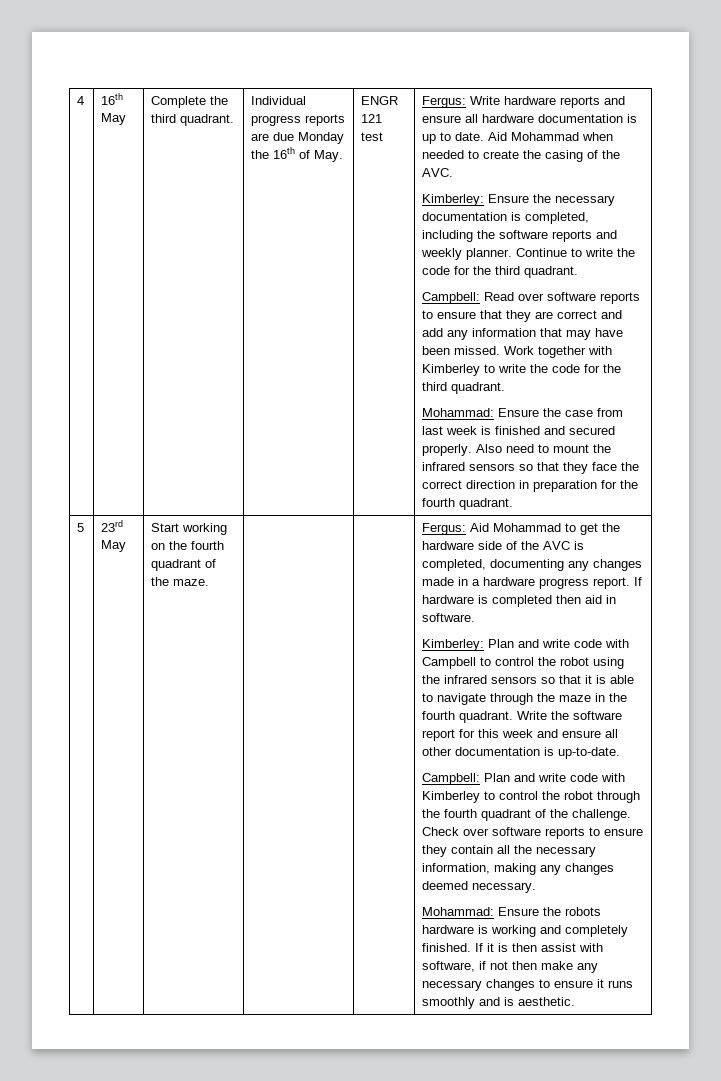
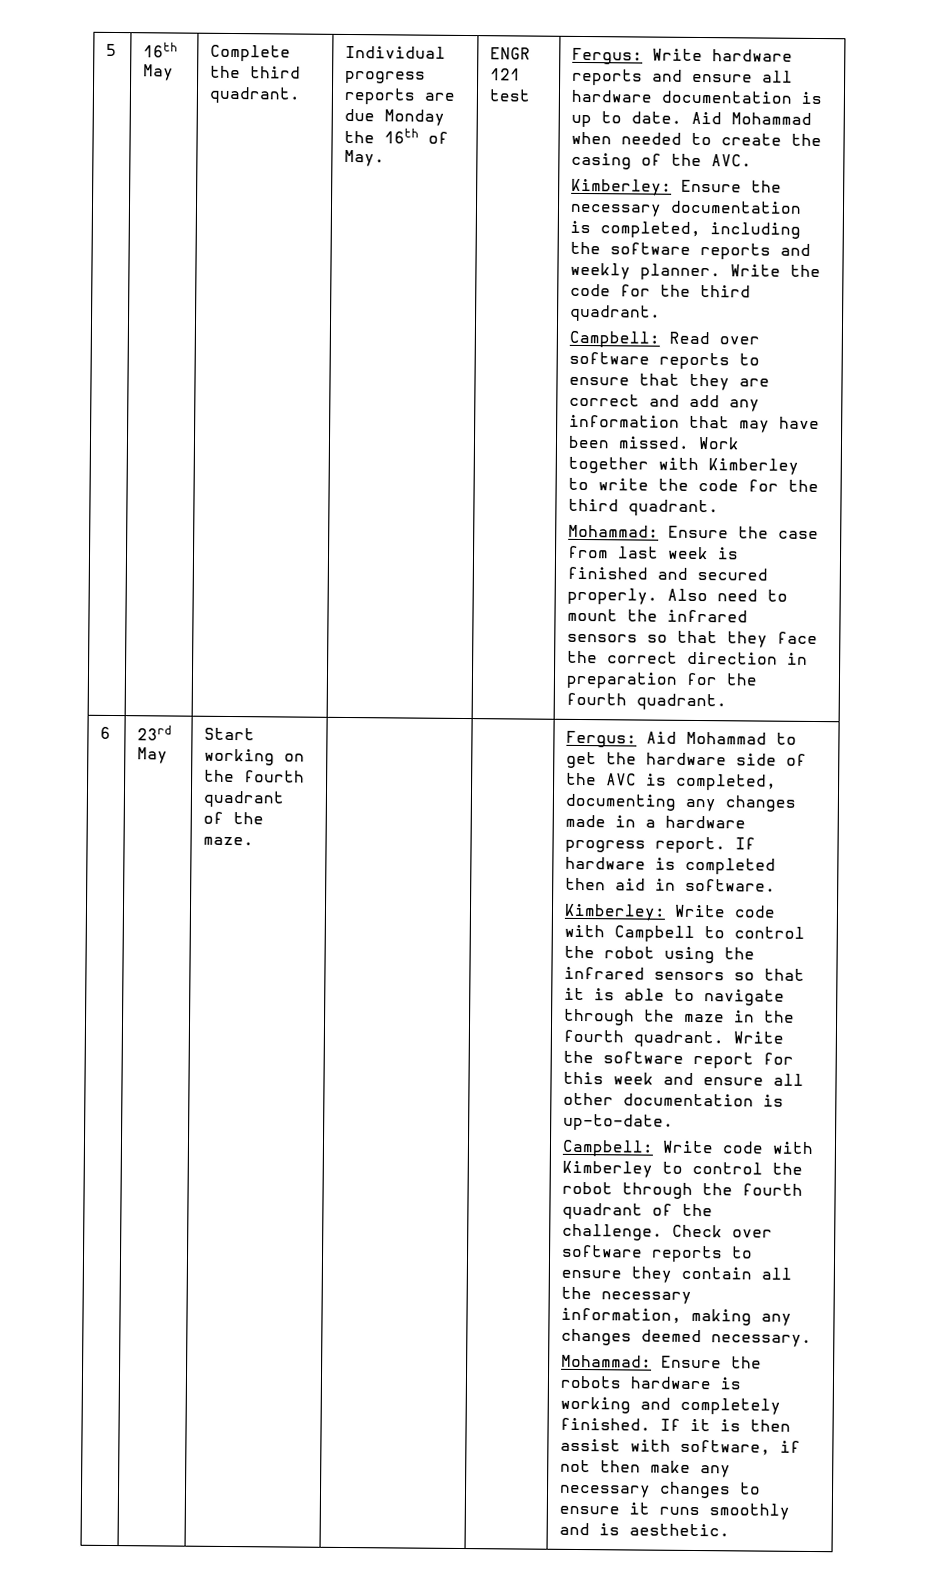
- 4
+ 5
- Continue to write the code for the third quadrant.
+ Write the code for the third quadrant.
- 5
+ 6
- Kimberley: Plan and write code with Campbell to control the robot using the infrared sensors so that it is able to navigate through the maze in the fourth quadrant.
+ Kimberley: Write code with Campbell to control the robot using the infrared sensors so that it is able to navigate through the maze in the fourth quadrant.
- Campbell: Plan and write code with Kimberley to control the robot through the fourth quadrant of the challenge.
+ Campbell: Write code with Kimberley to control the robot through the fourth quadrant of the challenge.

